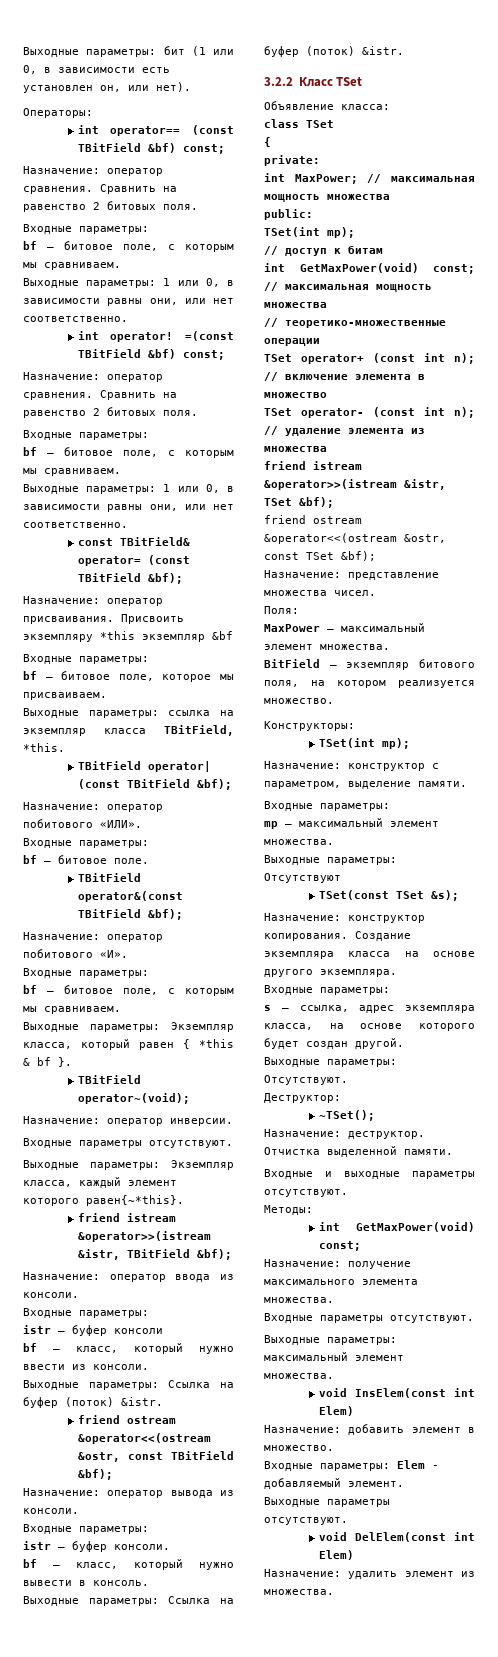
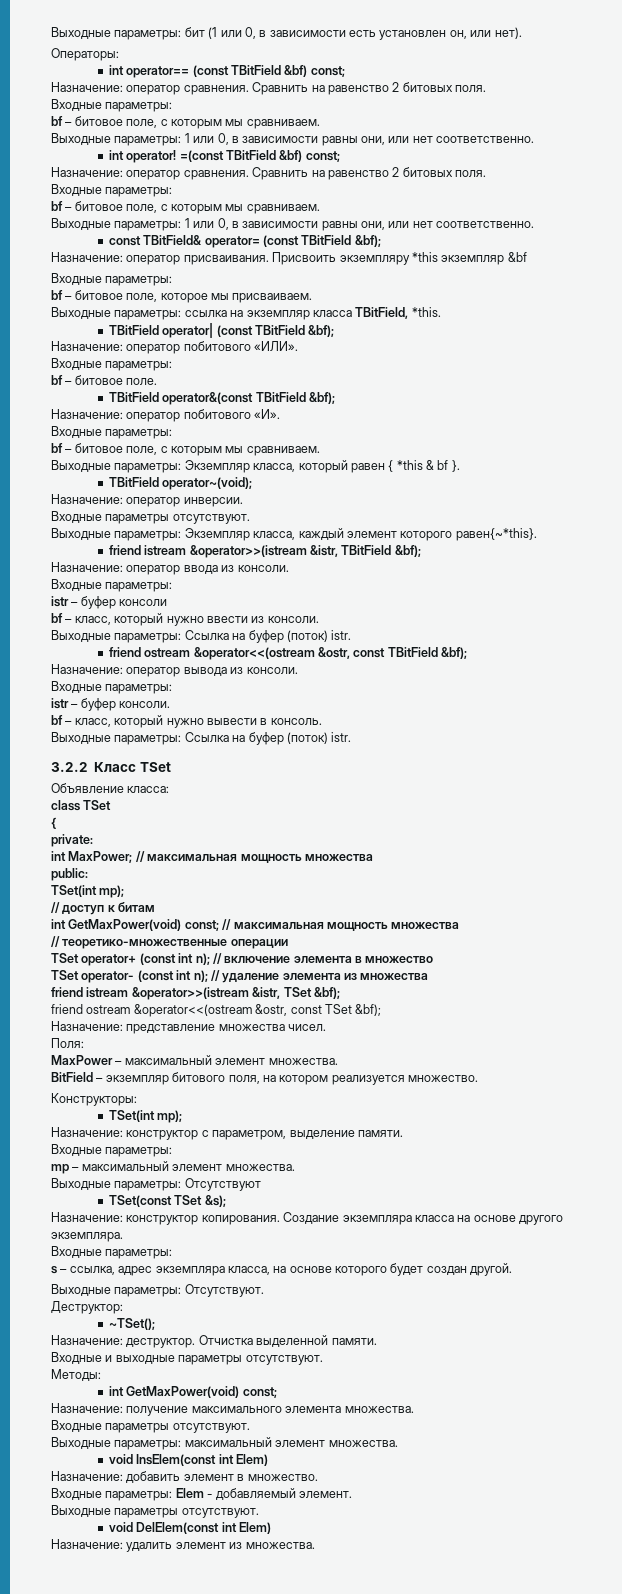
  bf – класс, который нужно ввести из консоли.
- Выходные параметры: Ссылка на буфер (поток) &istr.
+ Выходные параметры: Ссылка на буфер (поток) istr.
  bf – класс, который нужно вывести в консоль.
- Выходные параметры: Ссылка на буфер (поток) &istr.
+ Выходные параметры: Ссылка на буфер (поток) istr.

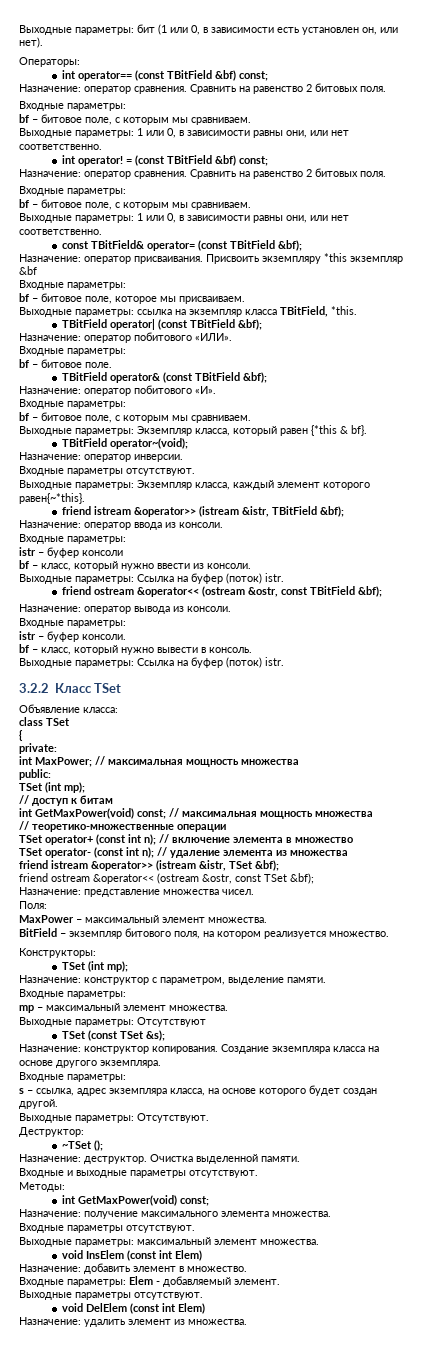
- =(const TBitField &bf) const;
+ = (const TBitField &bf) const;
- TBitField operator&(const TBitField &bf);
+ TBitField operator& (const TBitField &bf);
- Выходные параметры: Экземпляр класса, который равен { *this & bf }.
+ Выходные параметры: Экземпляр класса, который равен {*this & bf}.
- friend istream &operator>>(istream &istr, TBitField &bf);
+ friend istream &operator>> (istream &istr, TBitField &bf);
- friend ostream &operator<<(ostream &ostr, const TBitField &bf);
+ friend ostream &operator<< (ostream &ostr, const TBitField &bf);
  public:
- TSet(int mp);
+ TSet (int mp);
- friend istream &operator>>(istream &istr, TSet &bf);
+ friend istream &operator>> (istream &istr, TSet &bf);
- friend ostream &operator<<(ostream &ostr, const TSet &bf);
+ friend ostream &operator<< (ostream &ostr, const TSet &bf);
  Конструкторы:
- TSet(int mp);
+ TSet (int mp);
- TSet(const TSet &s);
+ TSet (const TSet &s);
- ~TSet();
+ ~TSet ();
- Отчистка выделенной памяти.
+ Очистка выделенной памяти.
- void InsElem(const int Elem)
+ void InsElem (const int Elem)
- void DelElem(const int Elem)
+ void DelElem (const int Elem)

